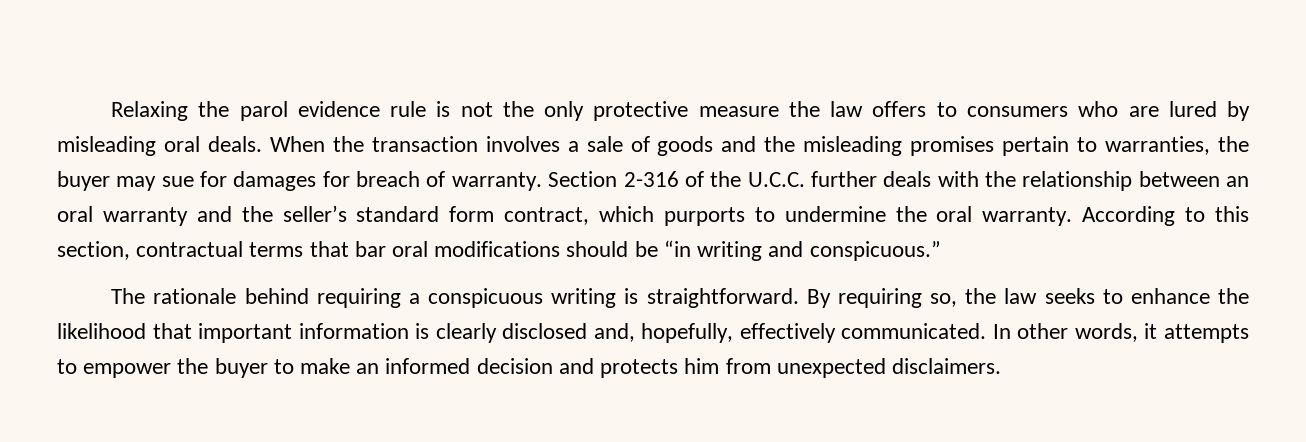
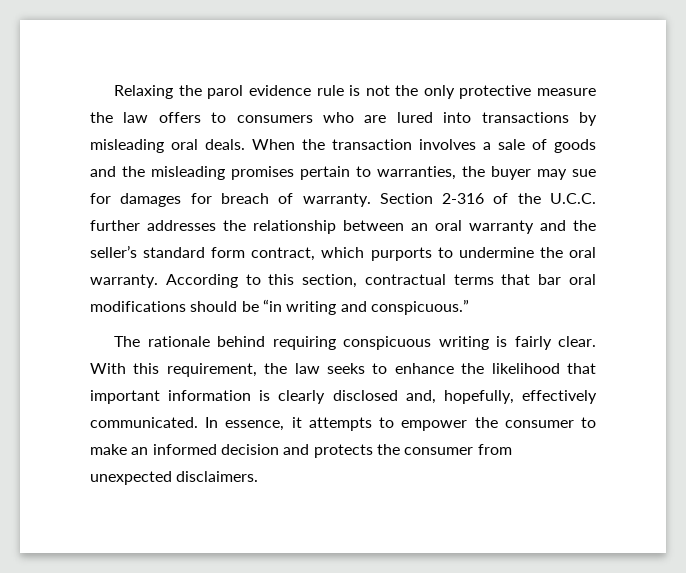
- Relaxing the parol evidence rule is not the only protective measure the law offers to consumers who are lured by misleading oral deals.
+ Relaxing the parol evidence rule is not the only protective measure the law offers to consumers who are lured into transactions by misleading oral deals.
- Section 2-316 of the U.C.C. further deals with the relationship between an oral warranty and the seller’s standard form contract, which purports to undermine the oral warranty.
+ Section 2-316 of the U.C.C. further addresses the relationship between an oral warranty and the seller’s standard form contract, which purports to undermine the oral warranty.
- The rationale behind requiring a conspicuous writing is straightforward. By requiring so, the law seeks to enhance the likelihood that important information is clearly disclosed and, hopefully, effectively communicated.
+ The rationale behind requiring conspicuous writing is fairly clear. With this requirement, the law seeks to enhance the likelihood that important information is clearly disclosed and, hopefully, effectively communicated.
- In other words, it attempts to empower the buyer to make an informed decision and protects him from unexpected disclaimers.
+ In essence, it attempts to empower the consumer to make an informed decision and protects the consumer from unexpected disclaimers.

